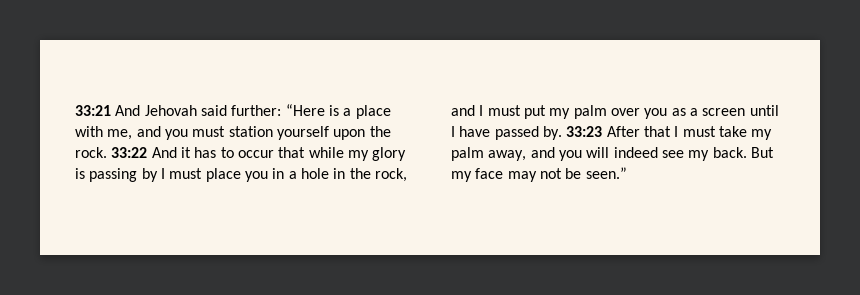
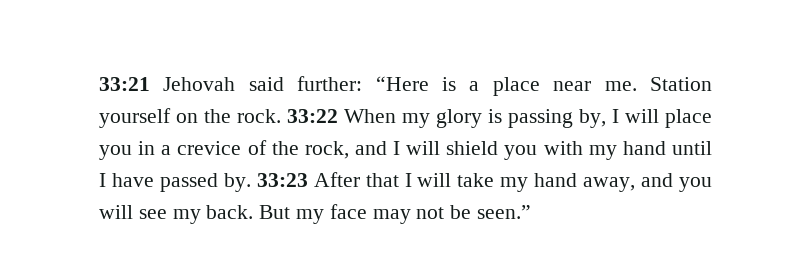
- 33:21 And Jehovah said further: “Here is a place with me, and you must station yourself upon the rock. 33:22 And it has to occur that while my glory is passing by I must place you in a hole in the rock, and I must put my palm over you as a screen until I have passed by.
+ 33:21 Jehovah said further: “Here is a place near me. Station yourself on the rock. 33:22 When my glory is passing by, I will place you in a crevice of the rock, and I will shield you with my hand until I have passed by.
- 33:23 After that I must take my palm away, and you will indeed see my back.
+ 33:23 After that I will take my hand away, and you will see my back.

